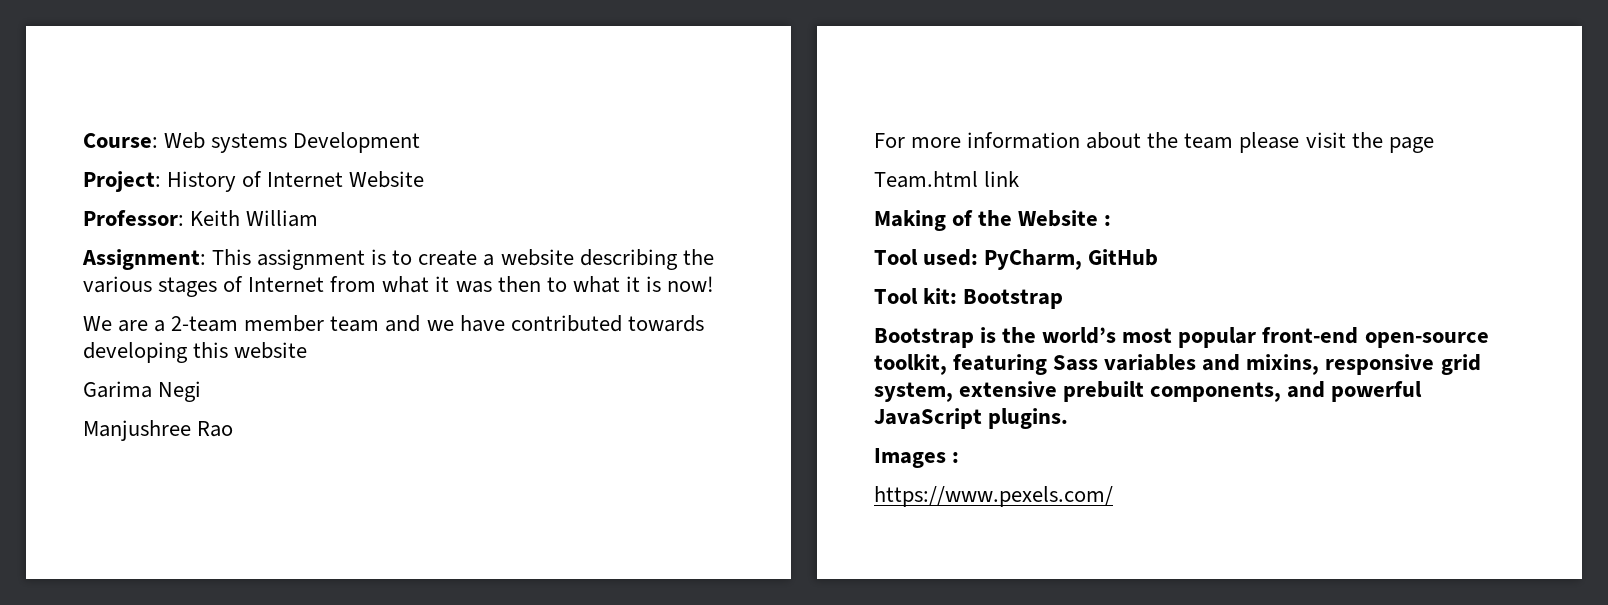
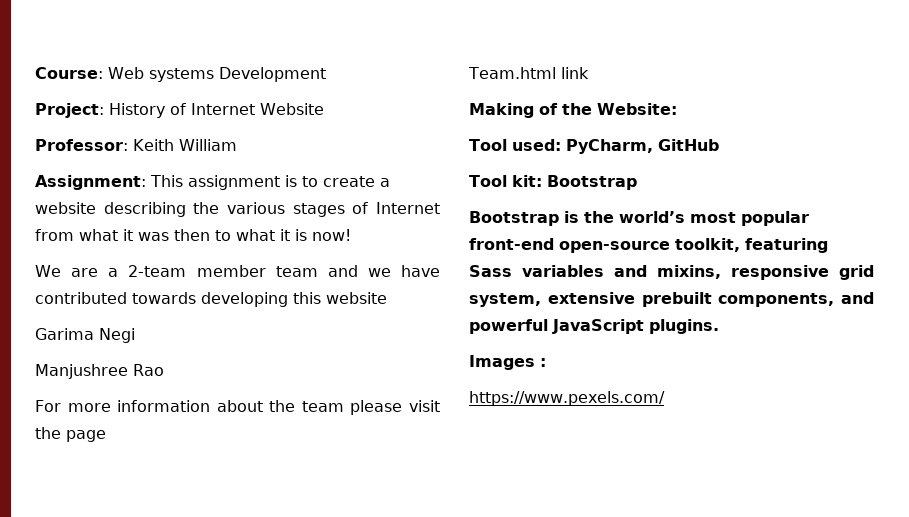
- Making of the Website :
+ Making of the Website:

